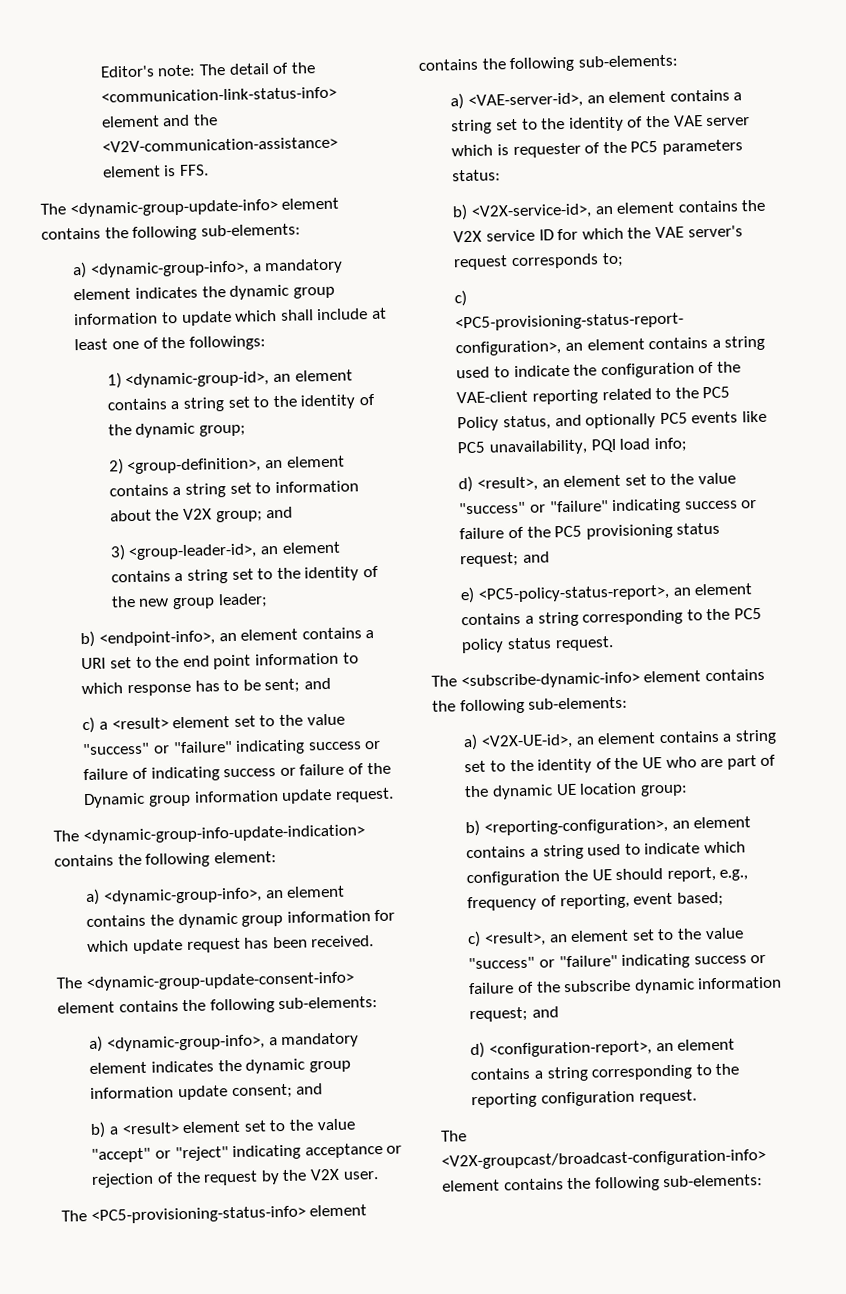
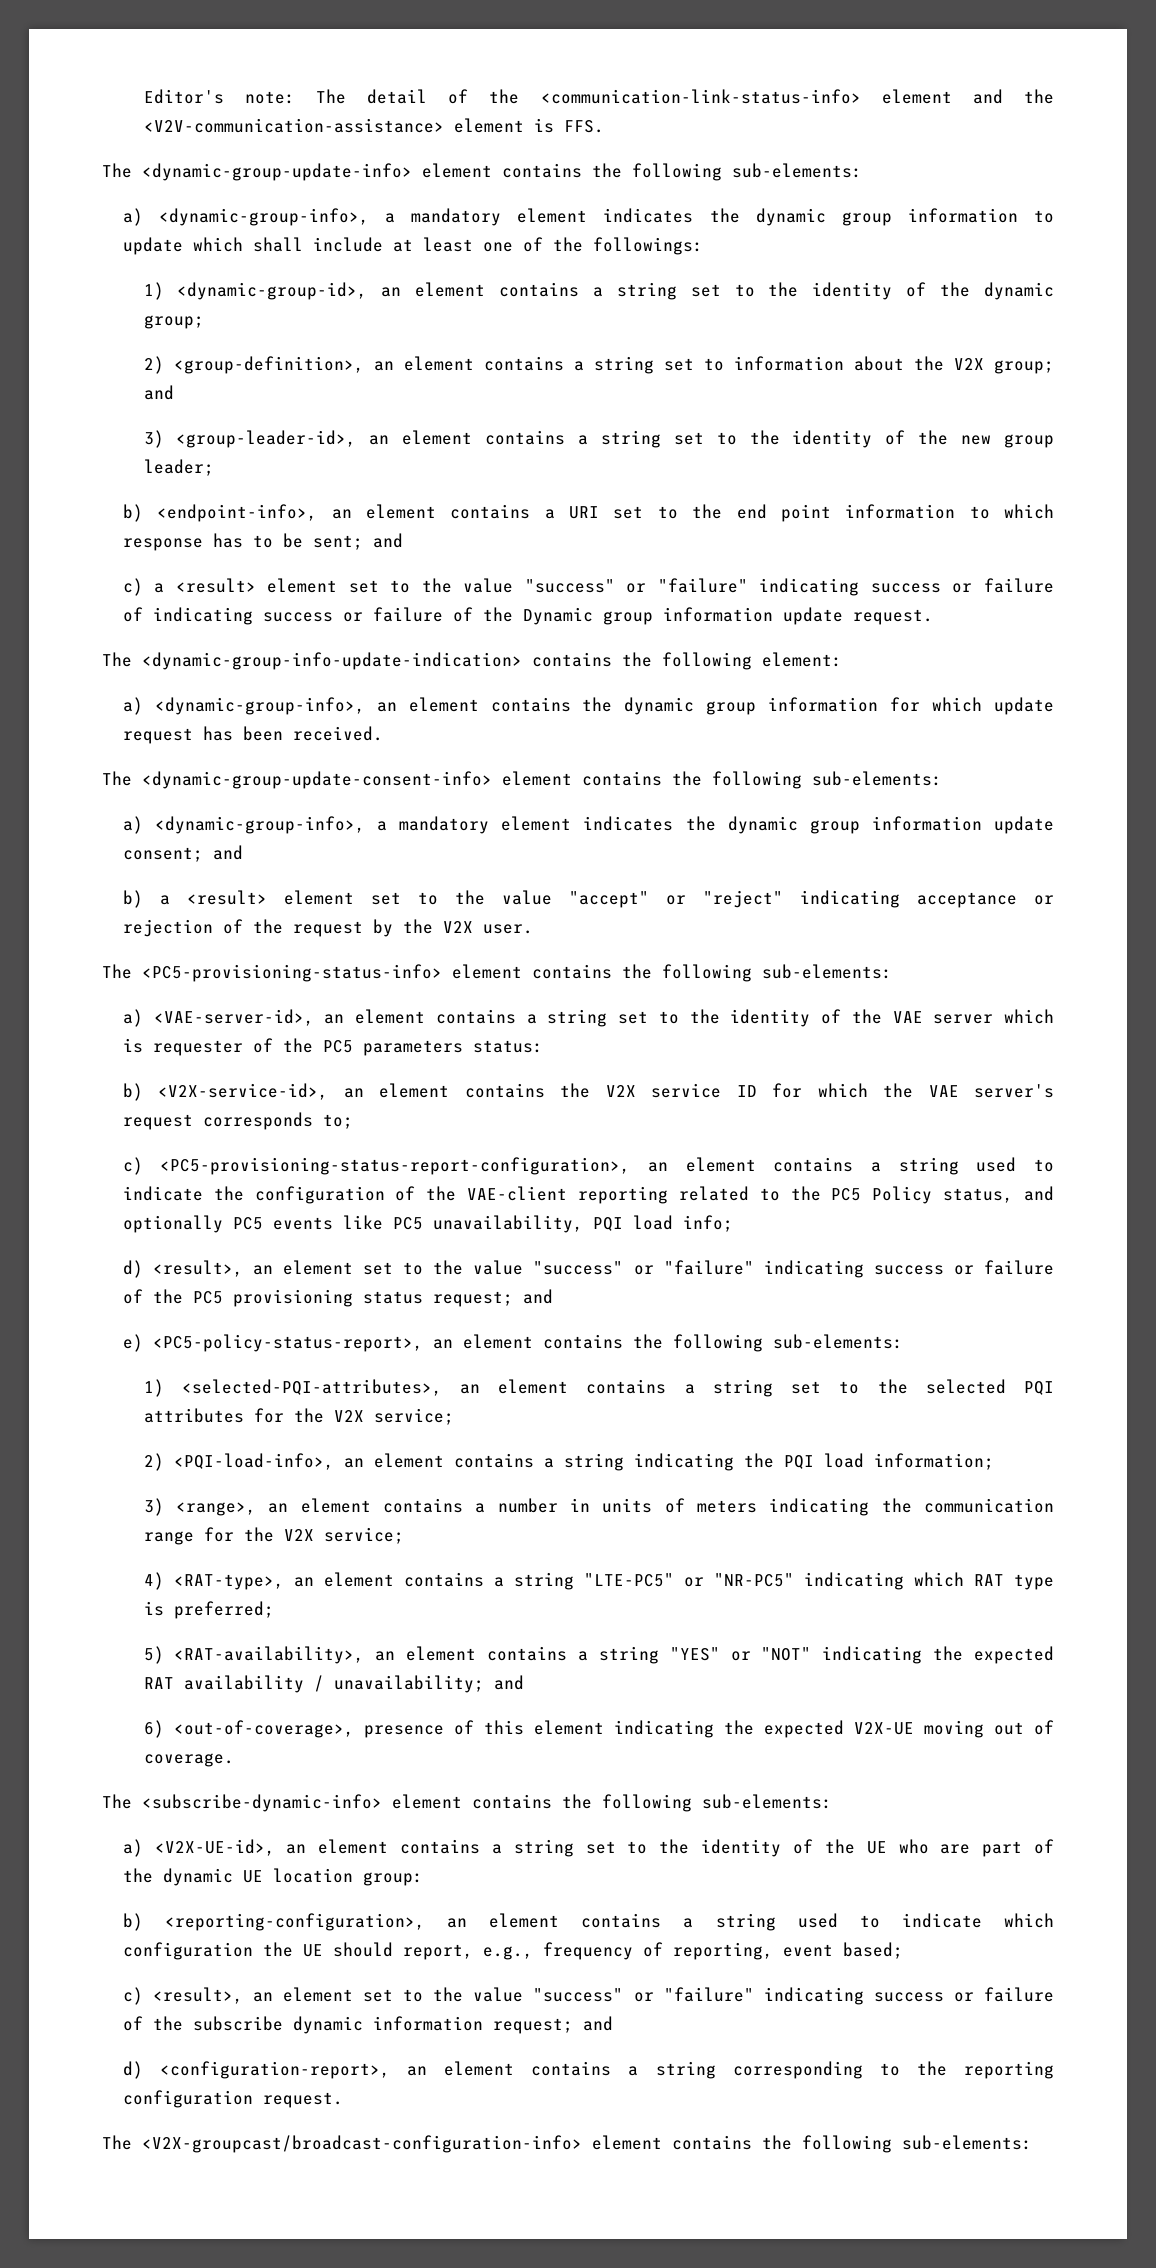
- e) <PC5-policy-status-report>, an element contains a string corresponding to the PC5 policy status request.
+ e) <PC5-policy-status-report>, an element contains the following sub-elements:
+ 1) <selected-PQI-attributes>, an element contains a string set to the selected PQI attributes for the V2X service;
+ 2) <PQI-load-info>, an element contains a string indicating the PQI load information;
+ 3) <range>, an element contains a number in units of meters indicating the communication range for the V2X service;
+ 4) <RAT-type>, an element contains a string "LTE-PC5" or "NR-PC5" indicating which RAT type is preferred;
+ 5) <RAT-availability>, an element contains a string "YES" or "NOT" indicating the expected RAT availability / unavailability; and
+ 6) <out-of-coverage>, presence of this element indicating the expected V2X-UE moving out of coverage.

